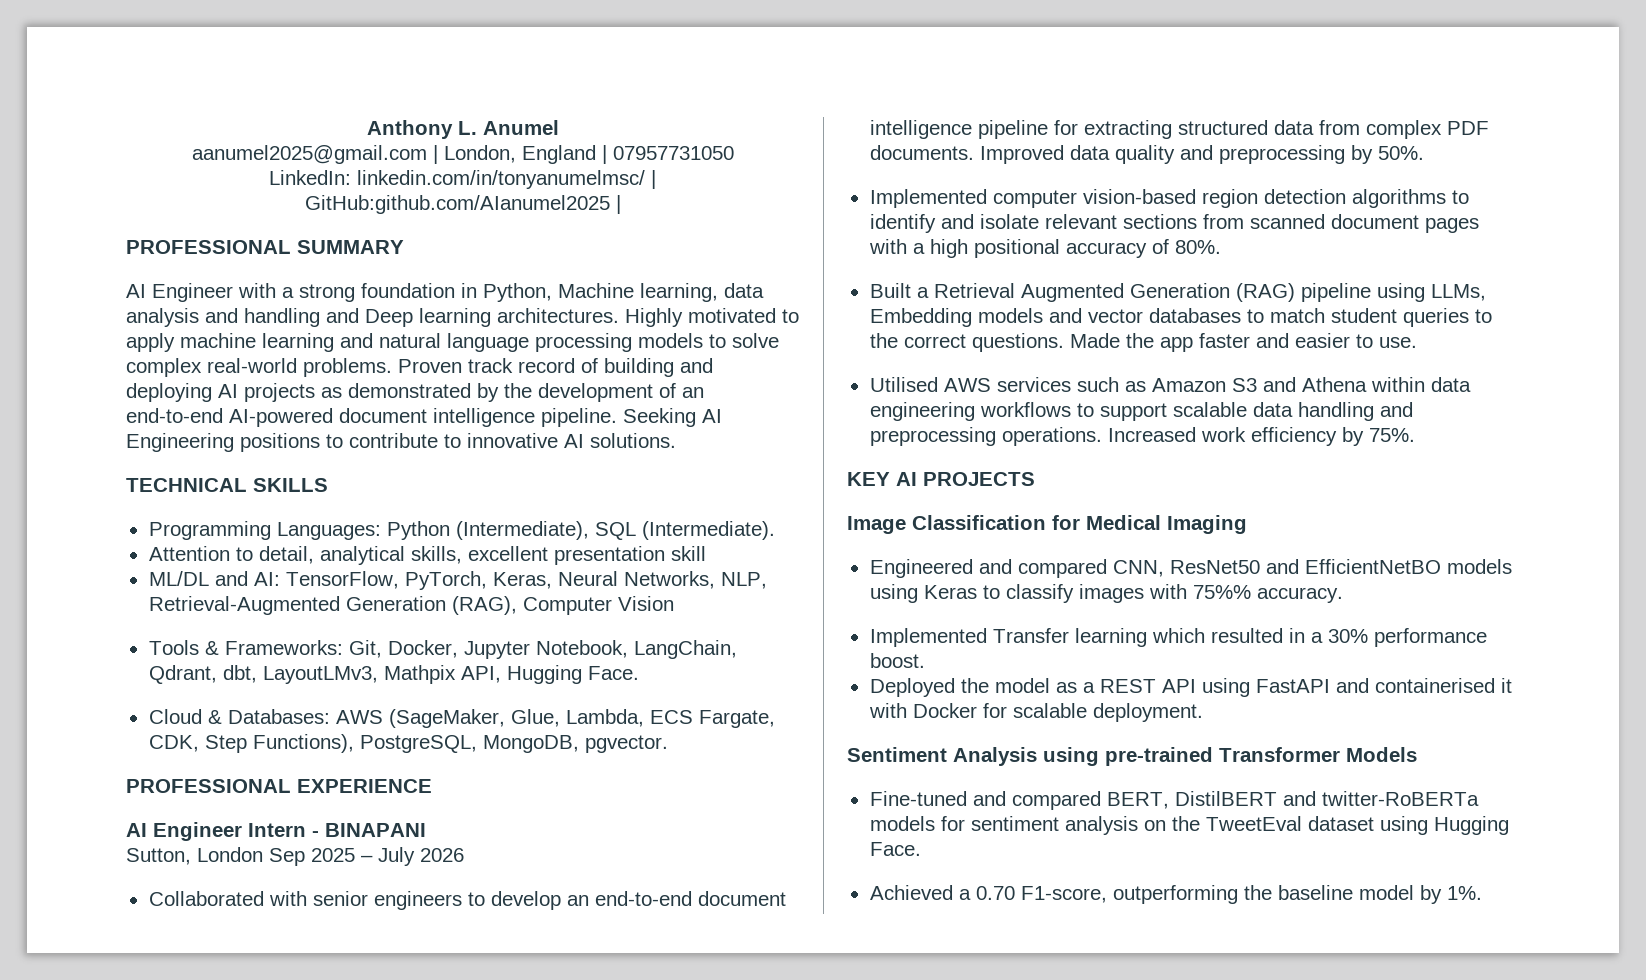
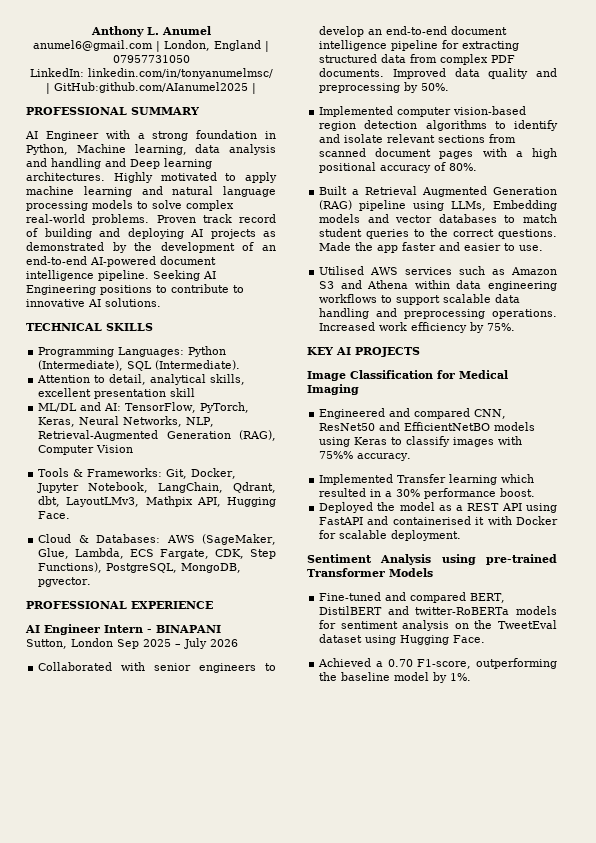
- aanumel2025@gmail.com | London, England | 07957731050
+ anumel6@gmail.com | London, England | 07957731050

